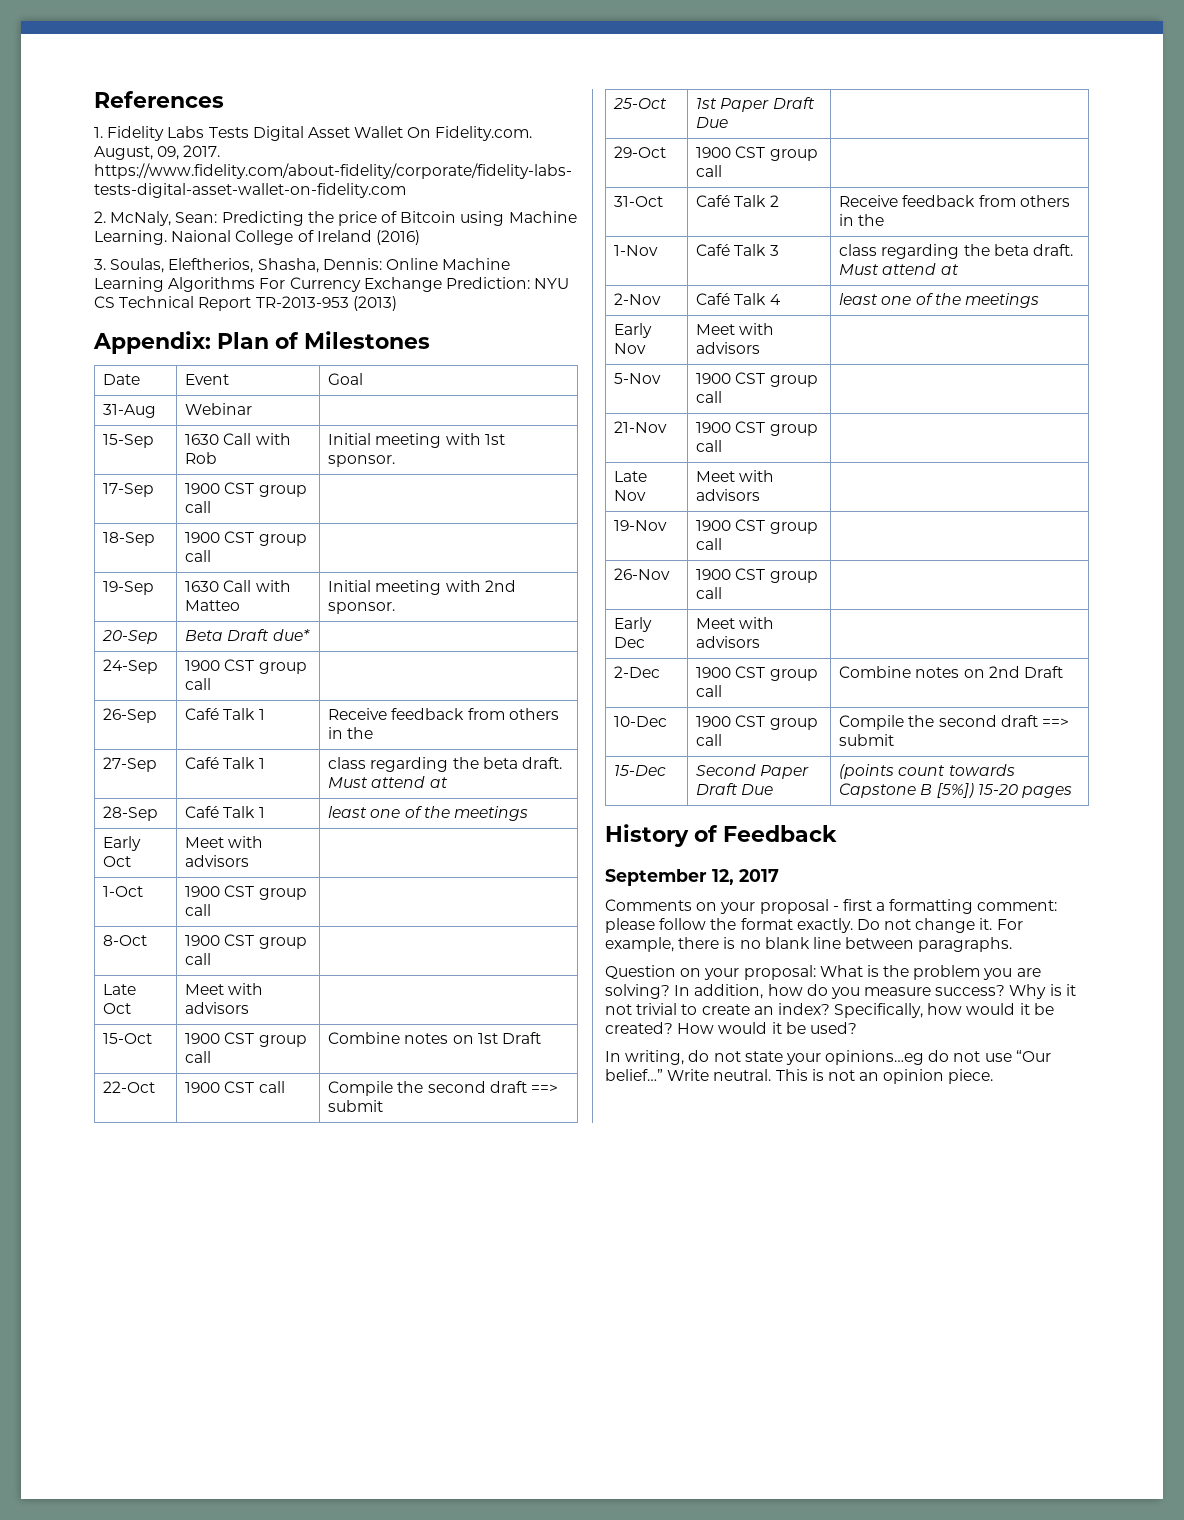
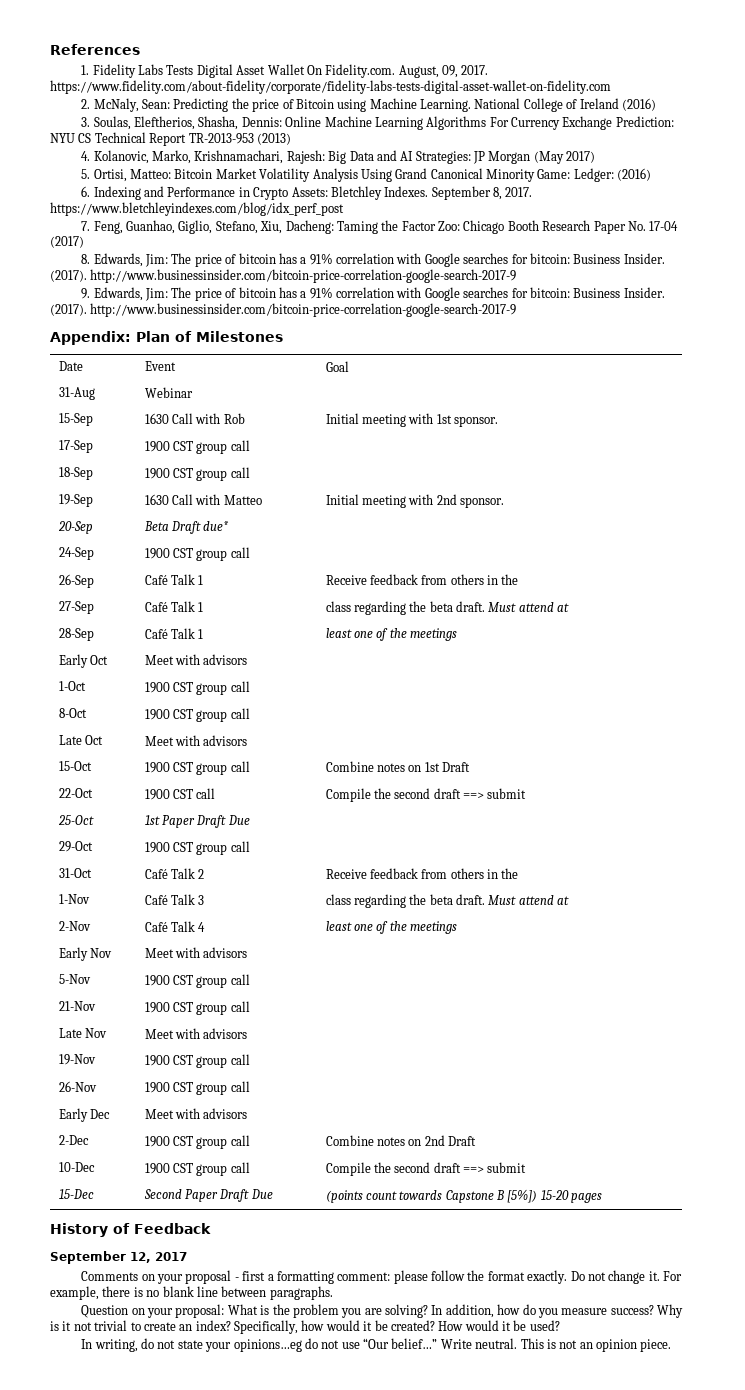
- Naional College of Ireland (2016)
+ National College of Ireland (2016)
+ 4. Kolanovic, Marko, Krishnamachari, Rajesh: Big Data and AI Strategies: JP Morgan (May 2017)
+ 5. Ortisi, Matteo: Bitcoin Market Volatility Analysis Using Grand Canonical Minority Game: Ledger: (2016)
+ 6. Indexing and Performance in Crypto Assets: Bletchley Indexes. September 8, 2017. https://www.bletchleyindexes.com/blog/idx_perf_post
+ 7. Feng, Guanhao, Giglio, Stefano, Xiu, Dacheng: Taming the Factor Zoo: Chicago Booth Research Paper No. 17-04 (2017)
+ 8. Edwards, Jim: The price of bitcoin has a 91% correlation with Google searches for bitcoin: Business Insider. (2017). http://www.businessinsider.com/bitcoin-price-correlation-google-search-2017-9
+ 9. Edwards, Jim: The price of bitcoin has a 91% correlation with Google searches for bitcoin: Business Insider. (2017). http://www.businessinsider.com/bitcoin-price-correlation-google-search-2017-9

